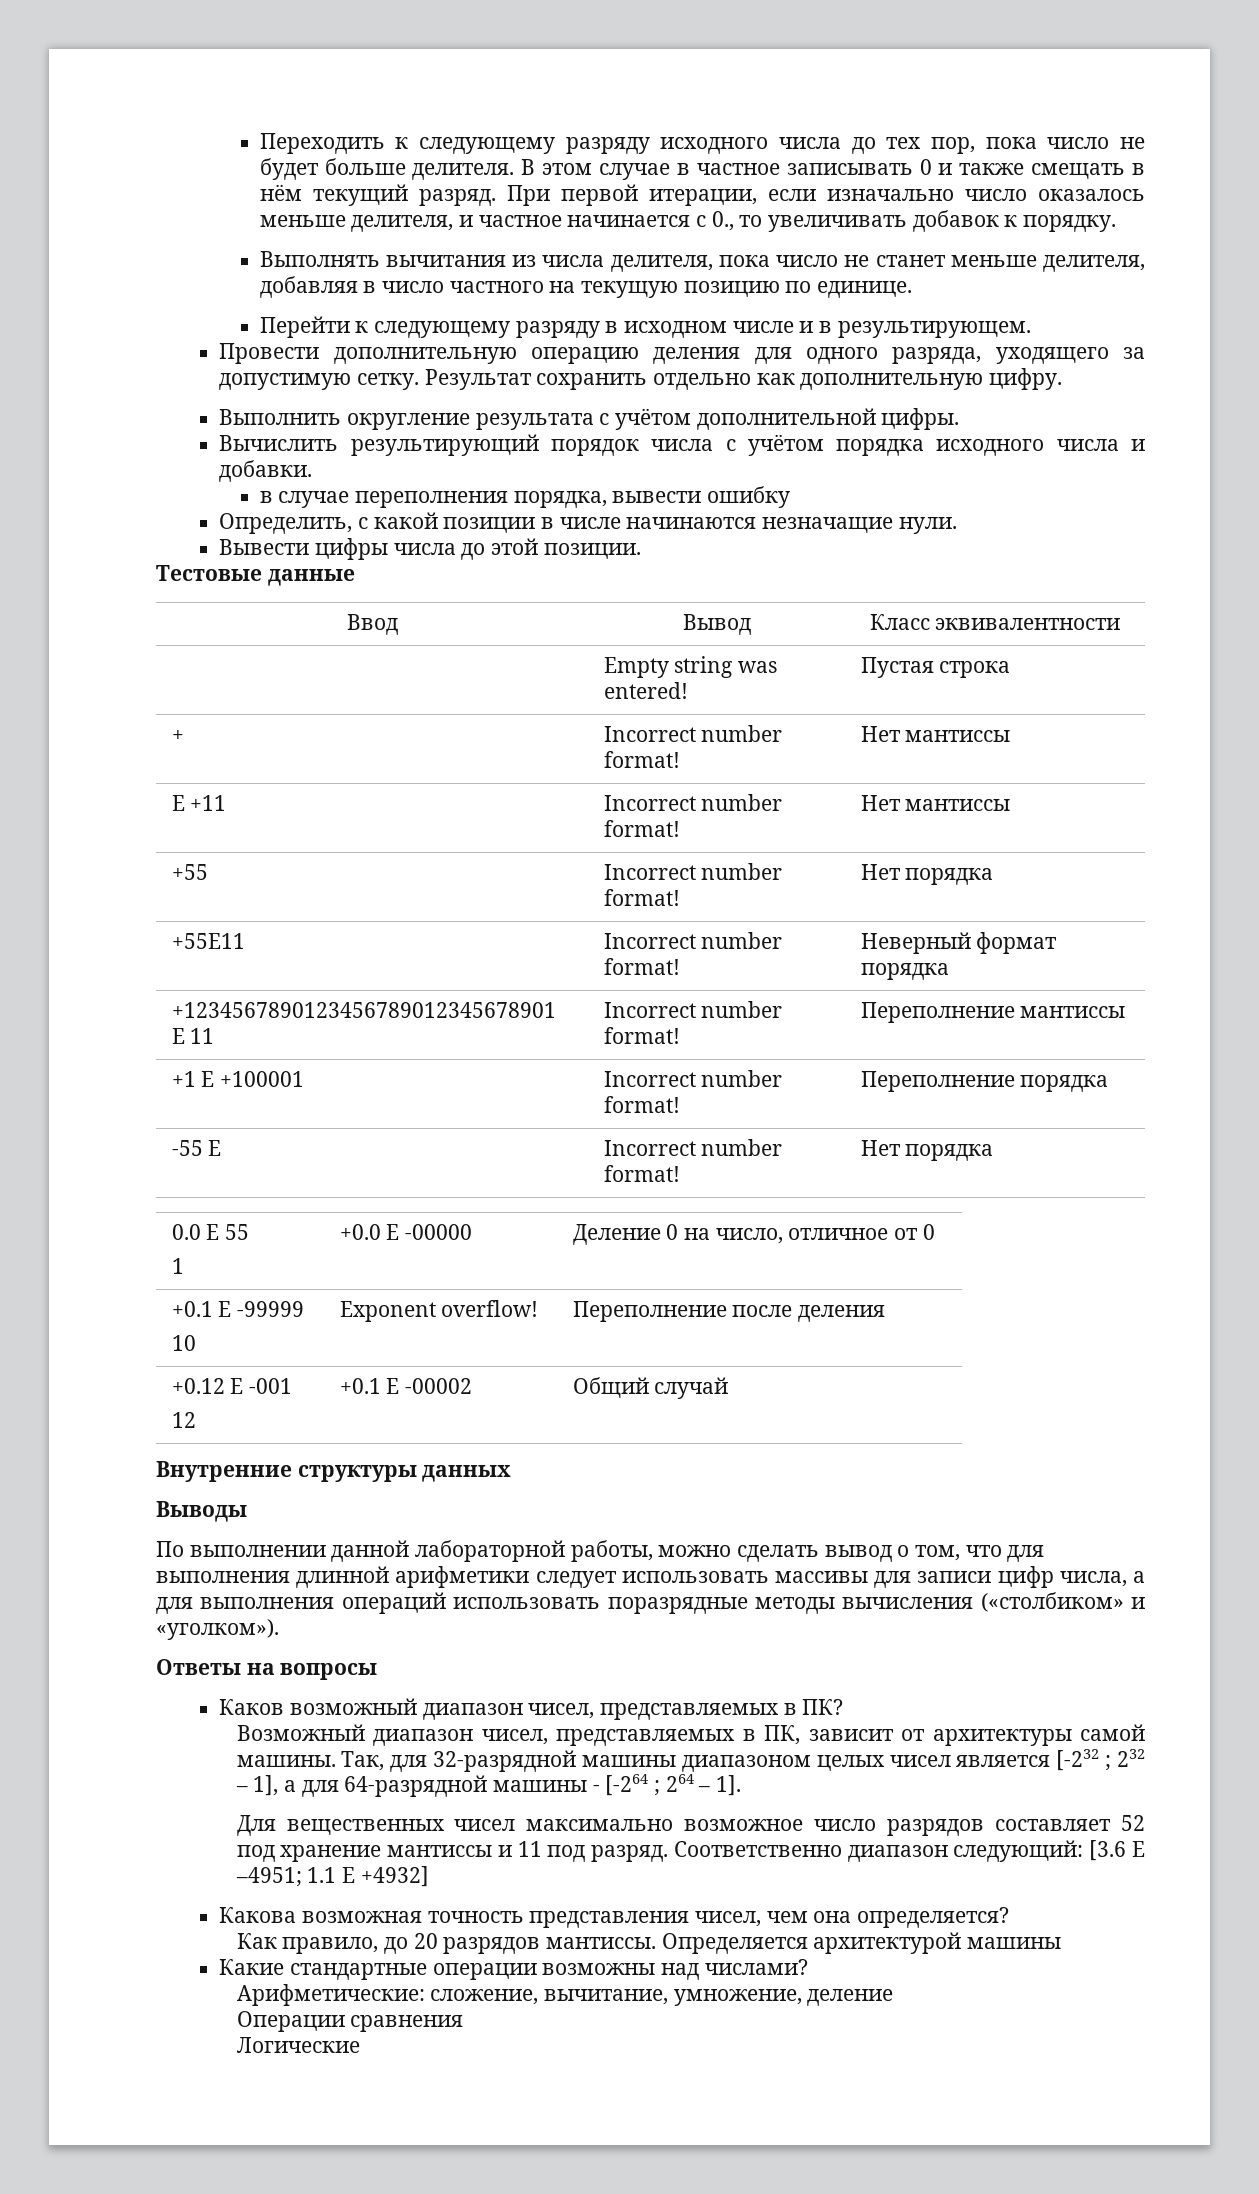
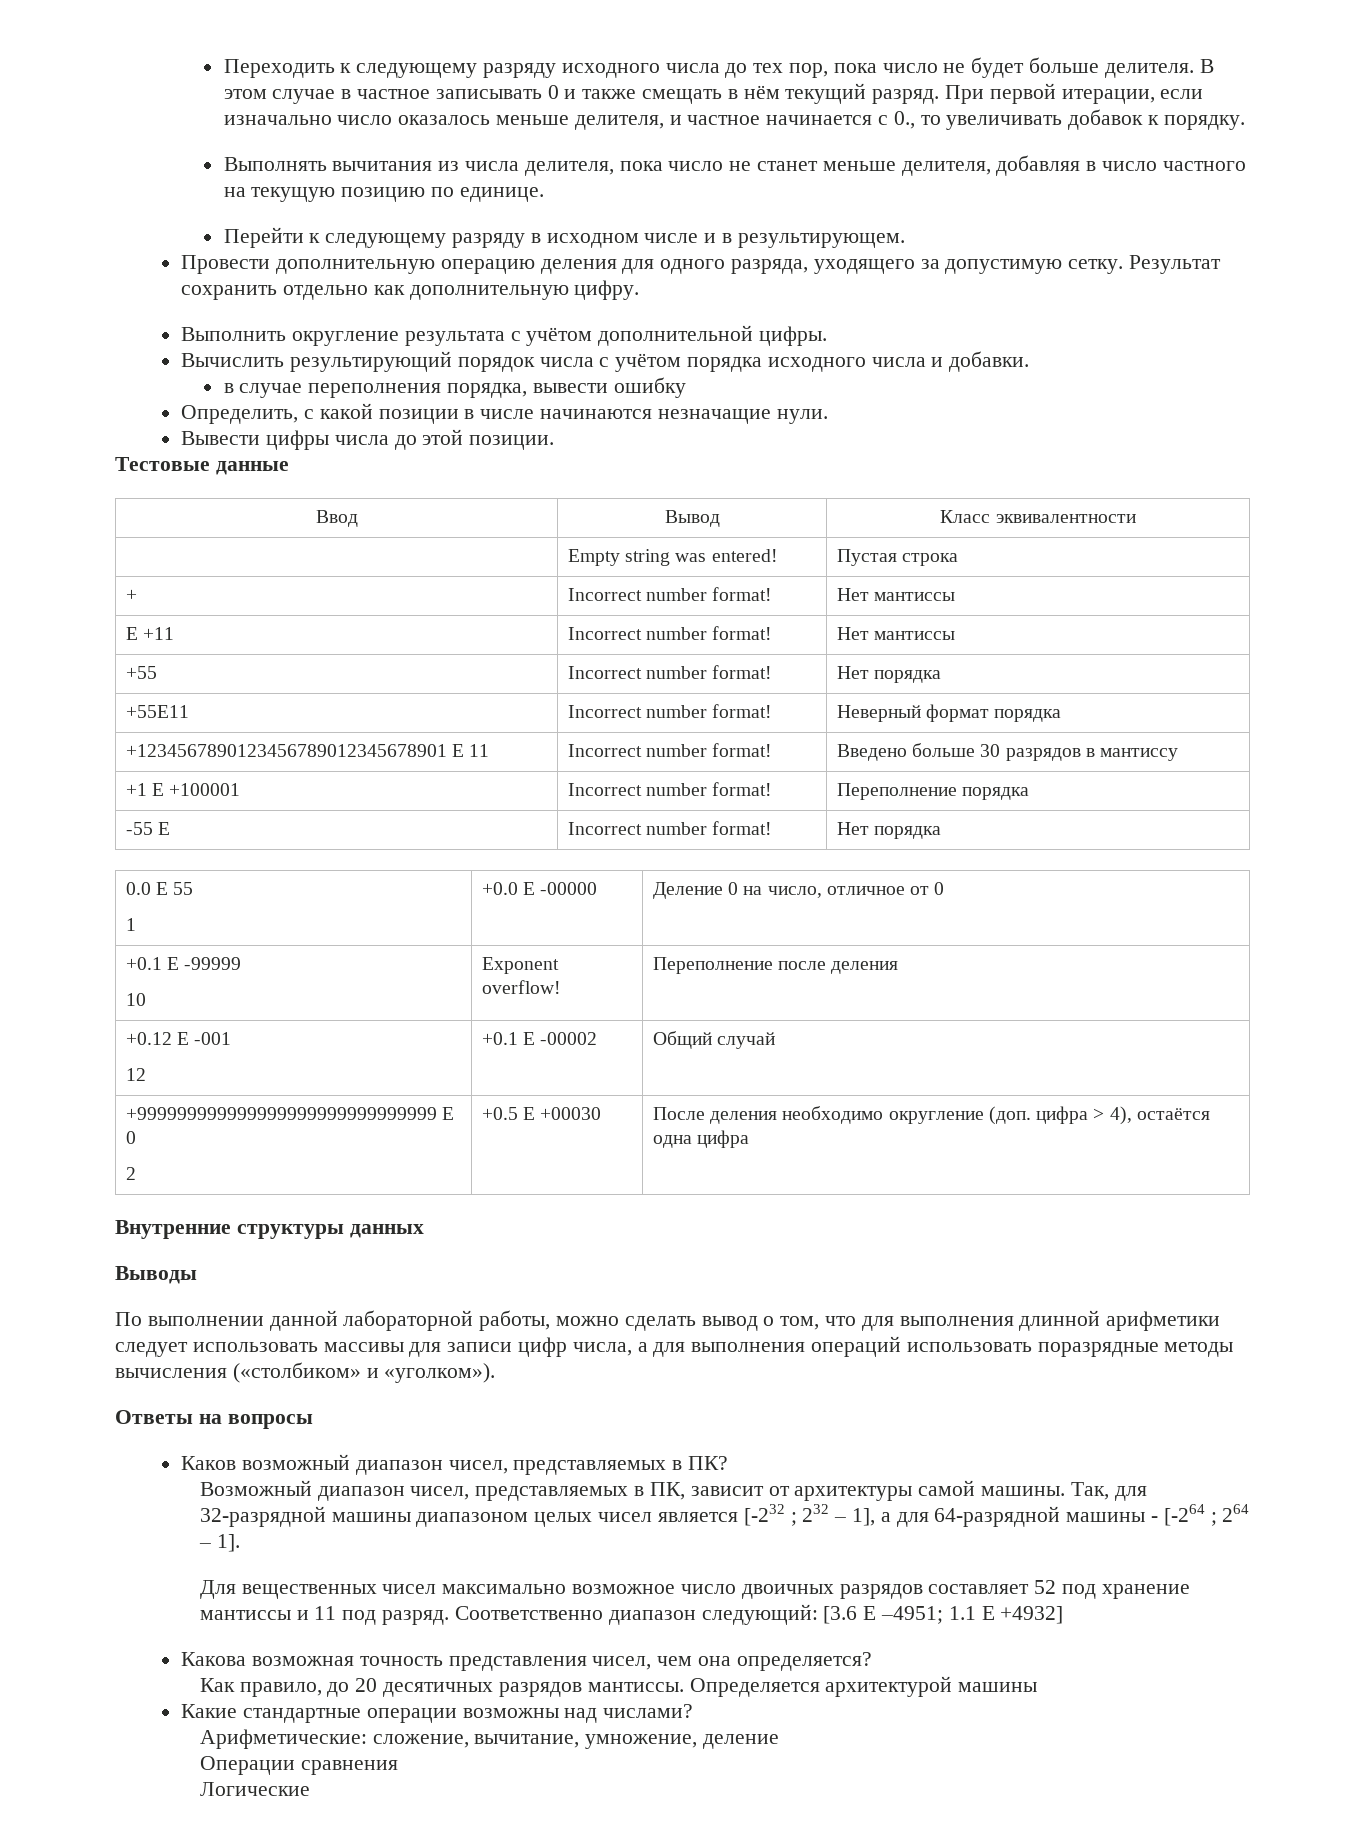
- +1234567890123456789012345678901 E 11 | Incorrect number format! | Переполнение мантиссы
+ +1234567890123456789012345678901 E 11 | Incorrect number format! | Введено больше 30 разрядов в мантиссу
+ +999999999999999999999999999999 E 0
+ 2 | +0.5 E +00030 | После деления необходимо округление (доп. цифра > 4), остаётся одна цифра
- Для вещественных чисел максимально возможное число разрядов составляет 52 под хранение мантиссы и 11 под разряд.
+ Для вещественных чисел максимально возможное число двоичных разрядов составляет 52 под хранение мантиссы и 11 под разряд.
- Как правило, до 20 разрядов мантиссы.
+ Как правило, до 20 десятичных разрядов мантиссы.

